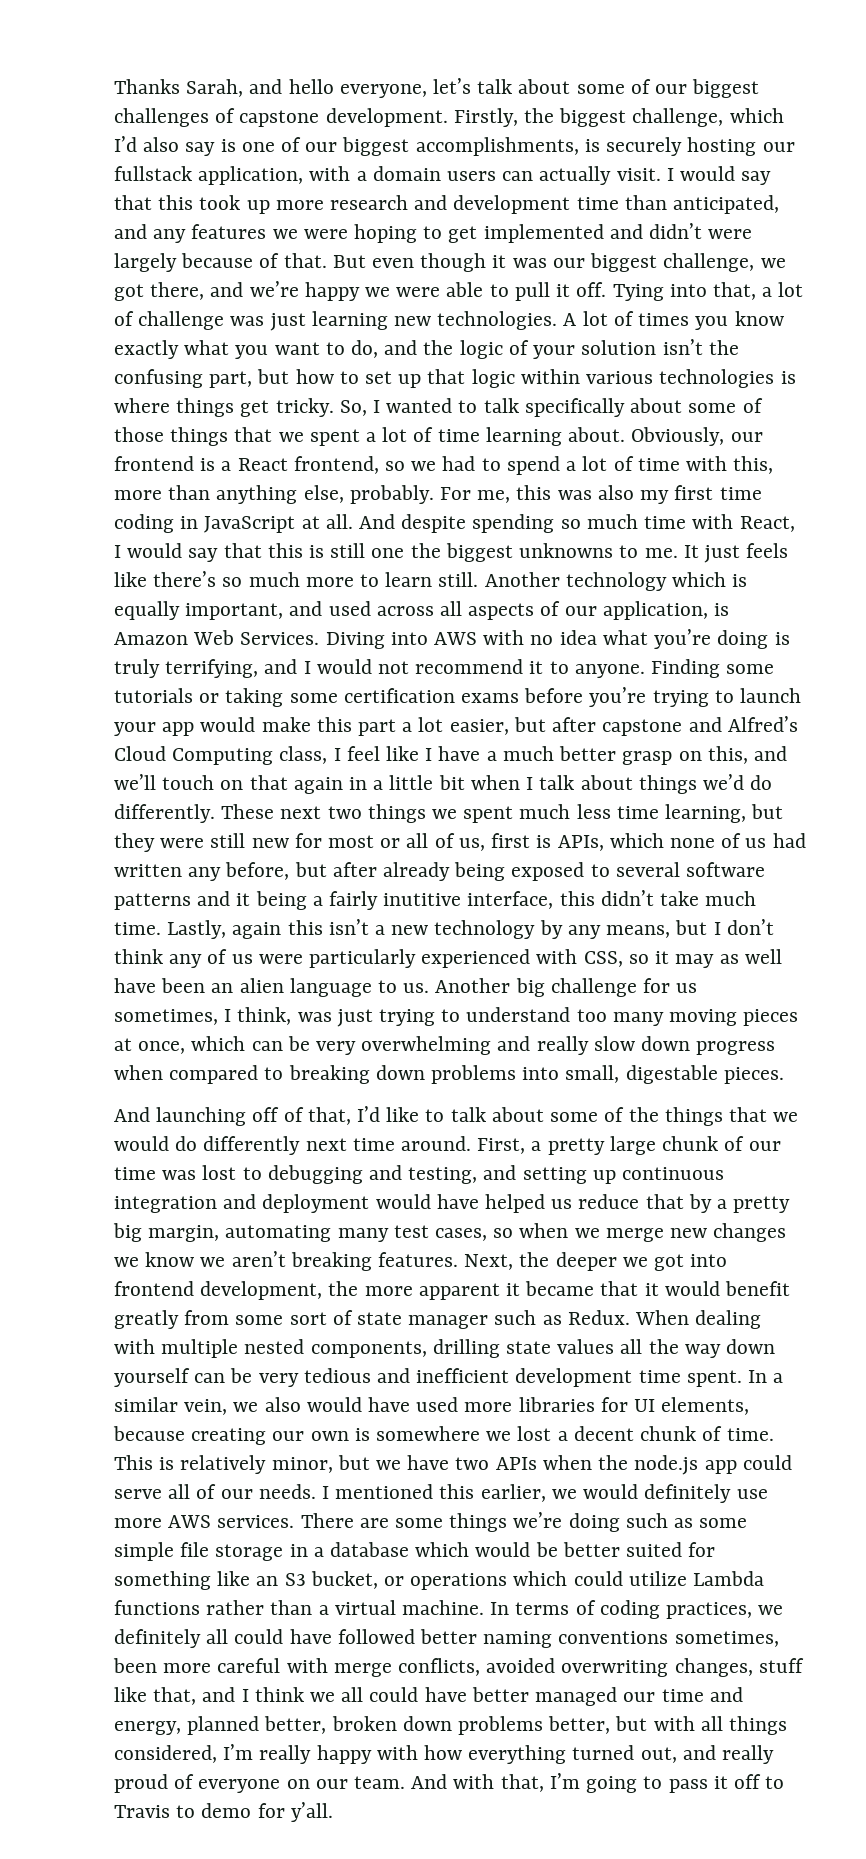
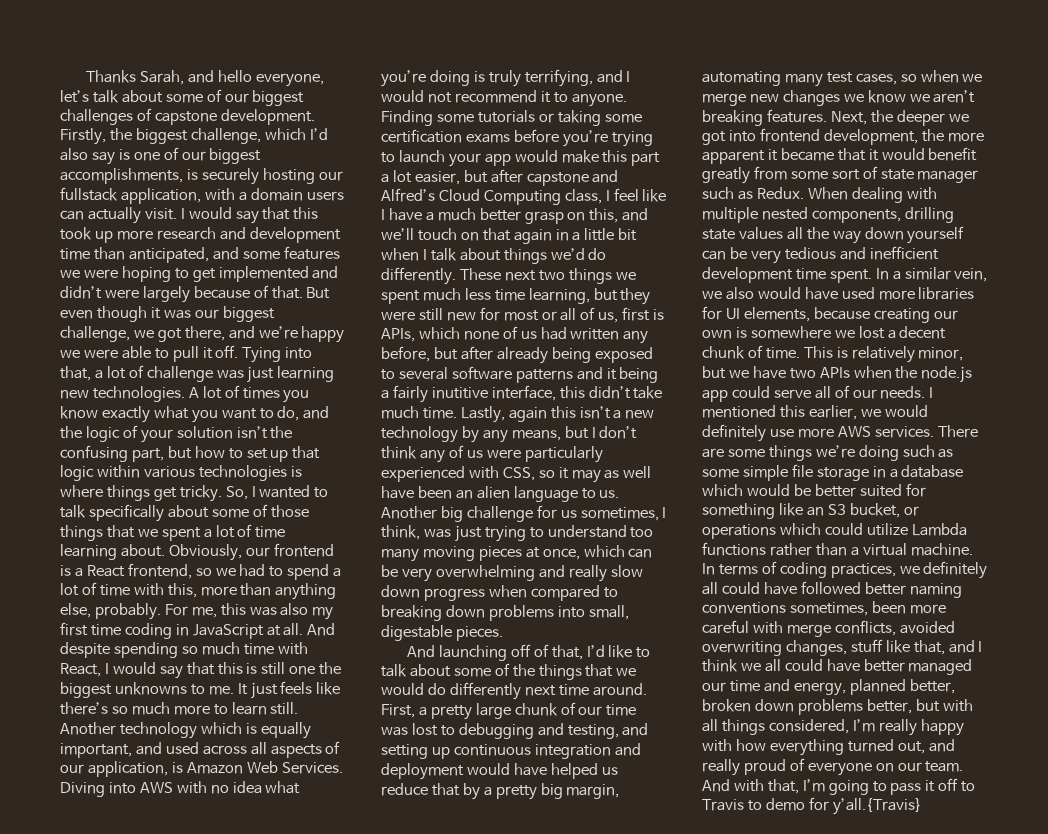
- I would say that this took up more research and development time than anticipated, and any features we were hoping to get implemented and didn’t were largely because of that.
+ I would say that this took up more research and development time than anticipated, and some features we were hoping to get implemented and didn’t were largely because of that.
- And with that, I’m going to pass it off to Travis to demo for y’all.
+ And with that, I’m going to pass it off to Travis to demo for y’all.{Travis}

